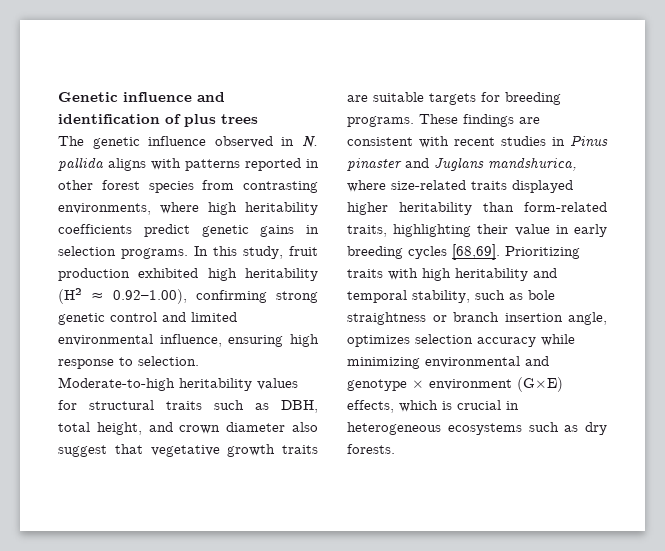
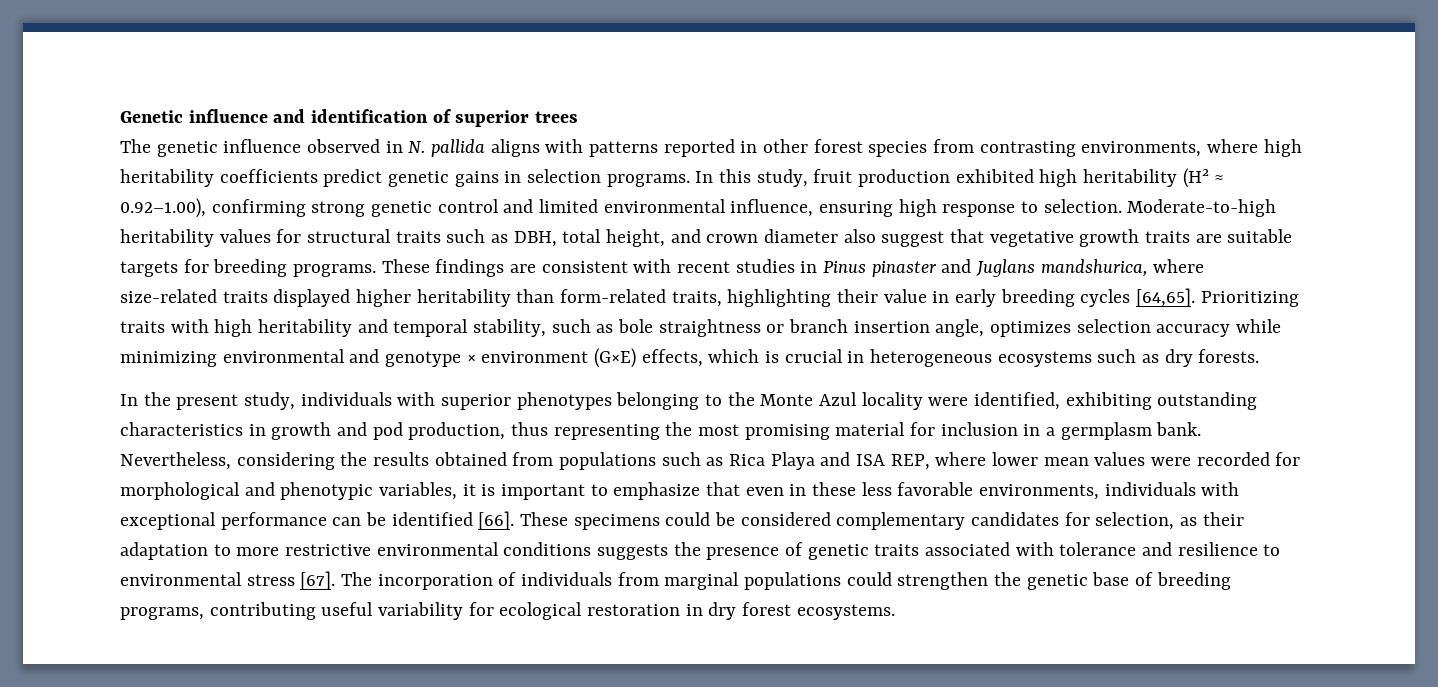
- Genetic influence and identification of plus trees
+ Genetic influence and identification of superior trees
- These findings are consistent with recent studies in Pinus pinaster and Juglans mandshurica, where size-related traits displayed higher heritability than form-related traits, highlighting their value in early breeding cycles [68,69].
+ These findings are consistent with recent studies in Pinus pinaster and Juglans mandshurica, where size-related traits displayed higher heritability than form-related traits, highlighting their value in early breeding cycles [64,65].
+ In the present study, individuals with superior phenotypes belonging to the Monte Azul locality were identified, exhibiting outstanding characteristics in growth and pod production, thus representing the most promising material for inclusion in a germplasm bank. Nevertheless, considering the results obtained from populations such as Rica Playa and ISA REP, where lower mean values were recorded for morphological and phenotypic variables, it is important to emphasize that even in these less favorable environments, individuals with exceptional performance can be identified [66]. These specimens could be considered complementary candidates for selection, as their adaptation to more restrictive environmental conditions suggests the presence of genetic traits associated with tolerance and resilience to environmental stress [67]. The incorporation of individuals from marginal populations could strengthen the genetic base of breeding programs, contributing useful variability for ecological restoration in dry forest ecosystems.

